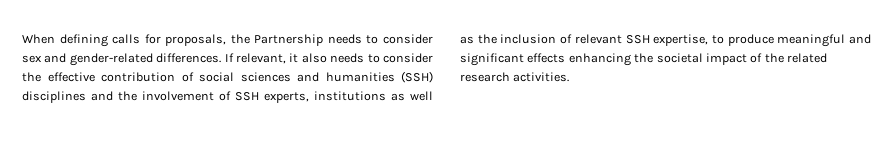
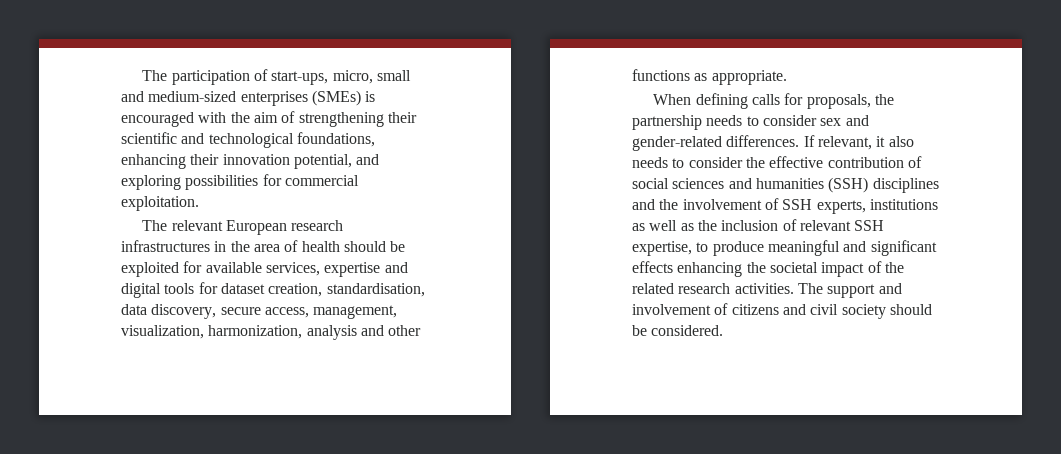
+ The participation of start-ups, micro, small and medium-sized enterprises (SMEs) is encouraged with the aim of strengthening their scientific and technological foundations, enhancing their innovation potential, and exploring possibilities for commercial exploitation.
+ The relevant European research infrastructures in the area of health should be exploited for available services, expertise and digital tools for dataset creation, standardisation, data discovery, secure access, management, visualization, harmonization, analysis and other functions as appropriate.
- When defining calls for proposals, the Partnership needs to consider sex and gender-related differences.
+ When defining calls for proposals, the partnership needs to consider sex and gender-related differences.
+ The support and involvement of citizens and civil society should be considered.

